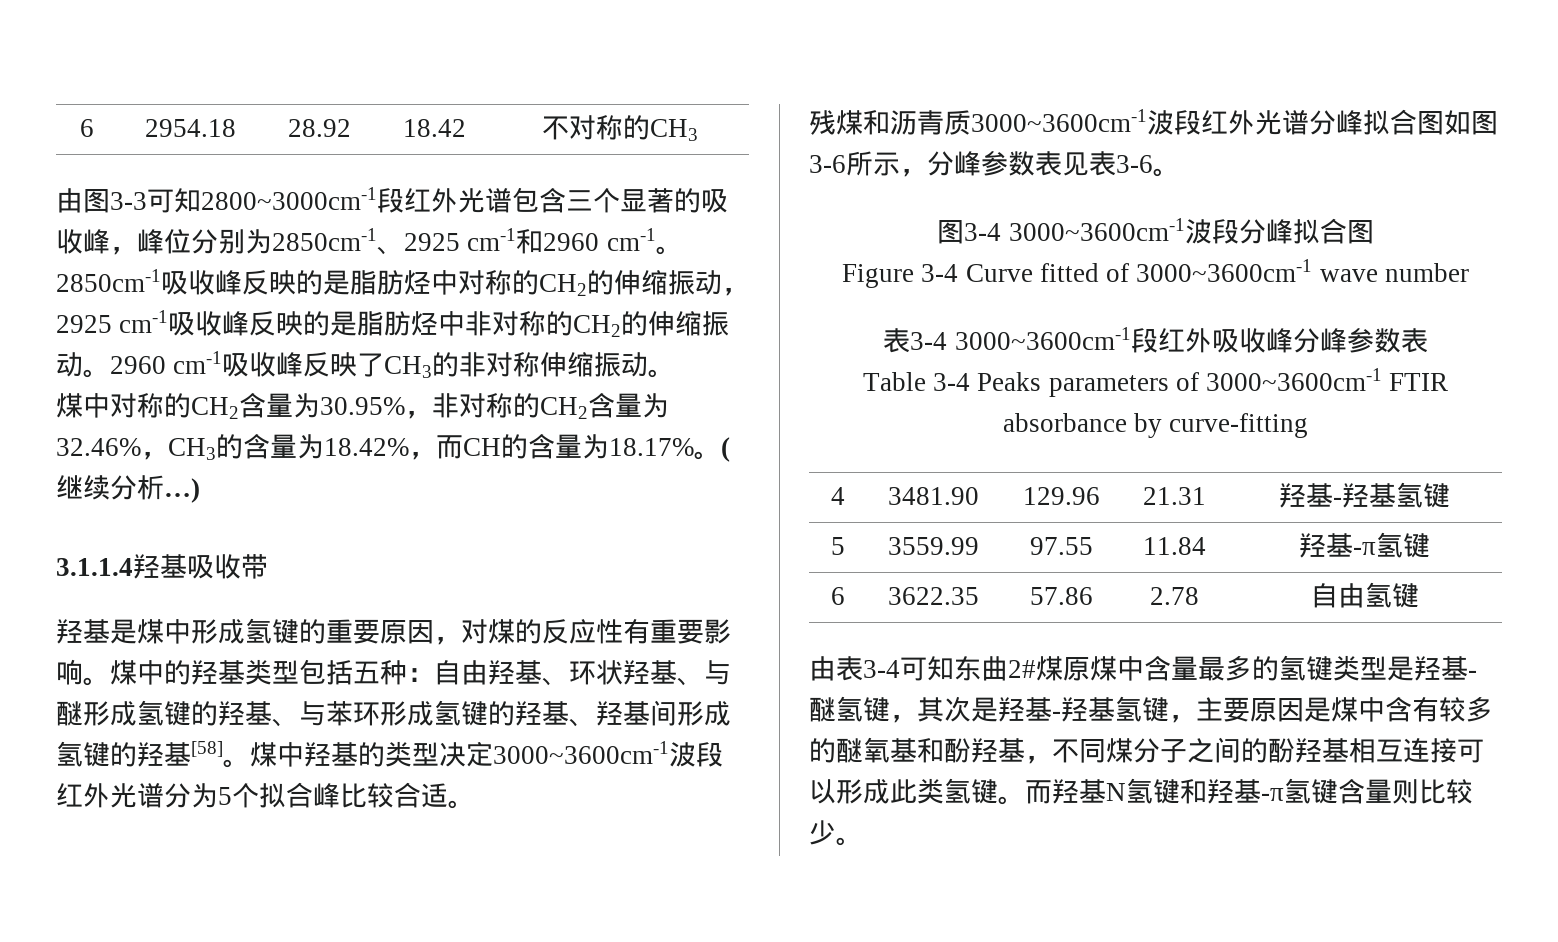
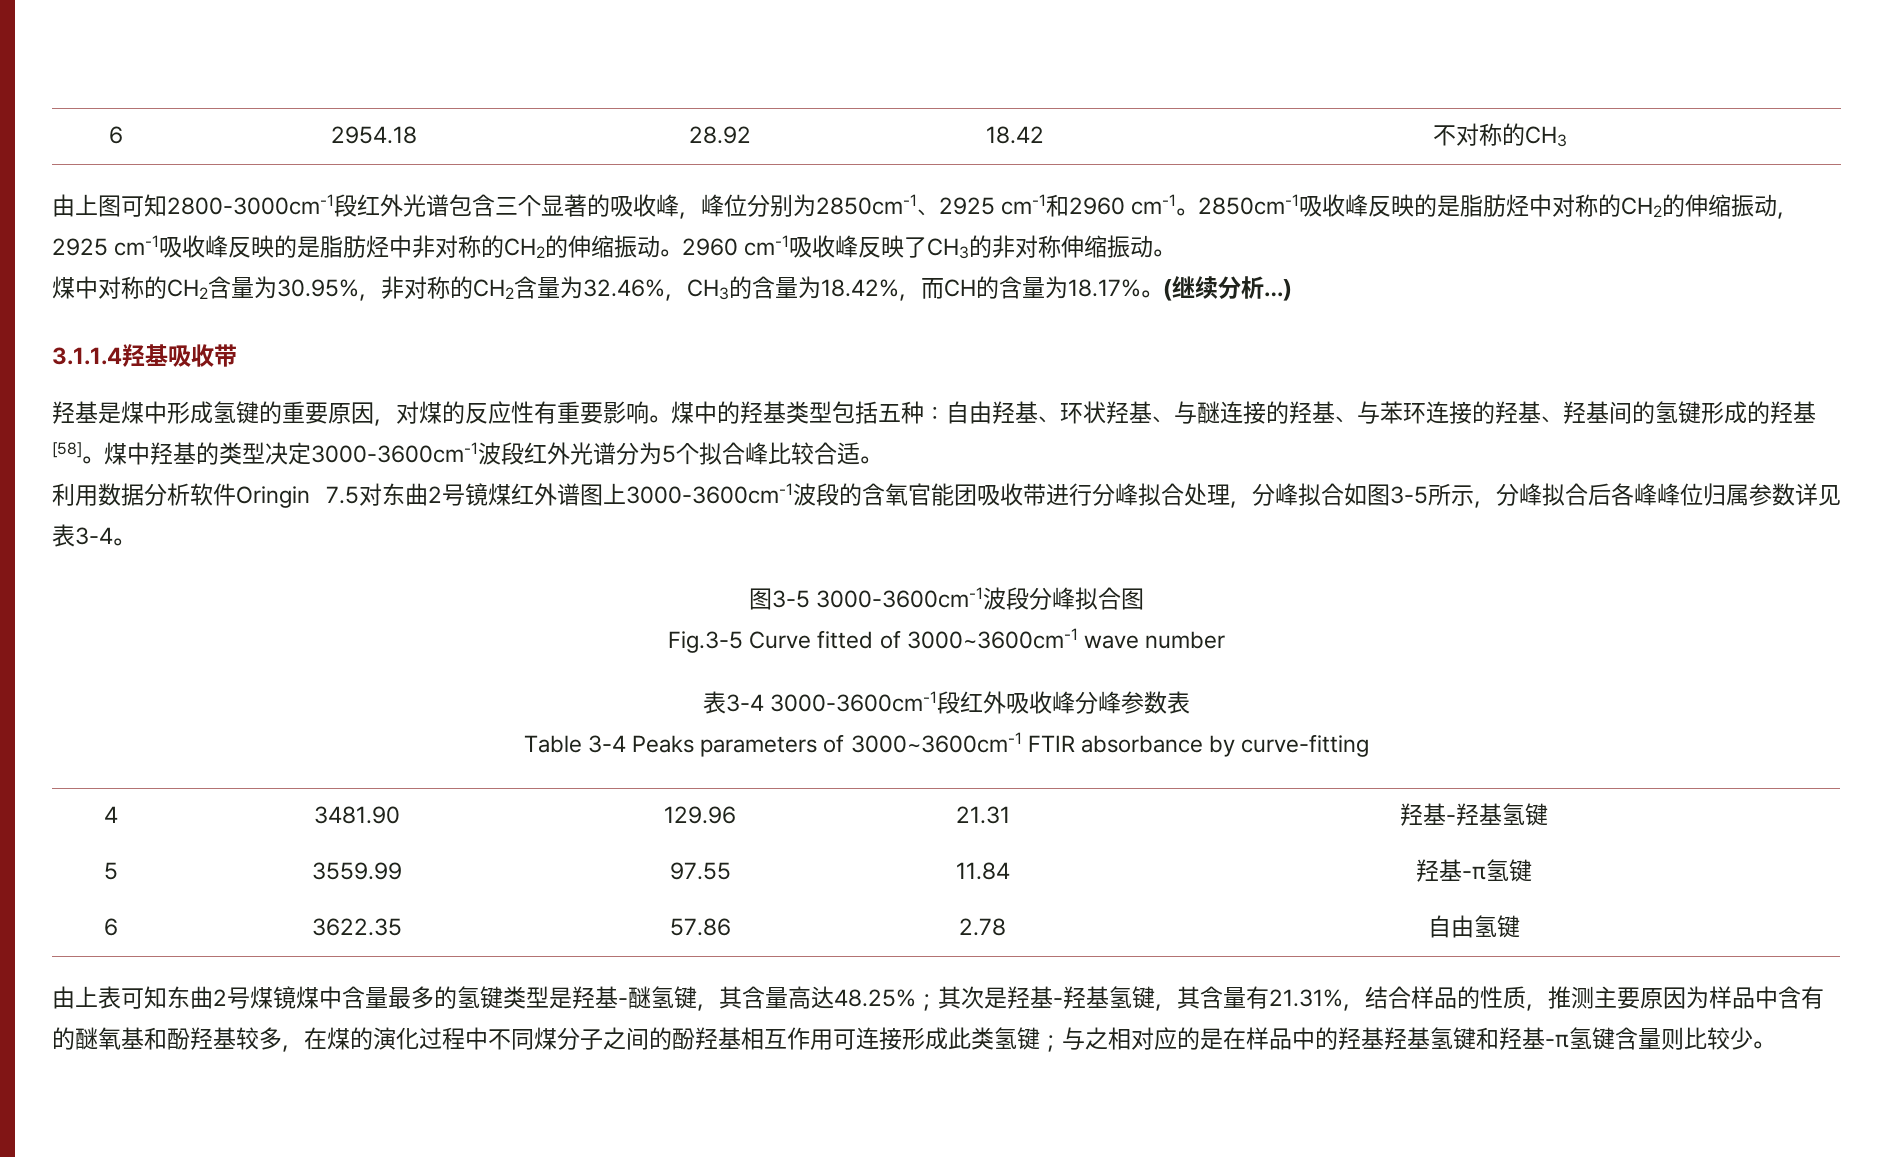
- 由图3-3可知2800~3000cm-1段红外光谱包含三个显著的吸收峰，峰位分别为2850cm-1、2925 cm-1和2960 cm-1。
+ 由上图可知2800-3000cm-1段红外光谱包含三个显著的吸收峰，峰位分别为2850cm-1、2925 cm-1和2960 cm-1。
- 煤中的羟基类型包括五种：自由羟基、环状羟基、与醚形成氢键的羟基、与苯环形成氢键的羟基、羟基间形成氢键的羟基[58]。
+ 煤中的羟基类型包括五种：自由羟基、环状羟基、与醚连接的羟基、与苯环连接的羟基、羟基间的氢键形成的羟基[58]。
- 煤中羟基的类型决定3000~3600cm-1波段红外光谱分为5个拟合峰比较合适。
+ 煤中羟基的类型决定3000-3600cm-1波段红外光谱分为5个拟合峰比较合适。
- 残煤和沥青质3000~3600cm-1波段红外光谱分峰拟合图如图3-6所示，分峰参数表见表3-6。
+ 利用数据分析软件Oringin 7.5对东曲2号镜煤红外谱图上3000-3600cm-1波段的含氧官能团吸收带进行分峰拟合处理，分峰拟合如图3-5所示，分峰拟合后各峰峰位归属参数详见表3-4。
- 图3-4 3000~3600cm-1波段分峰拟合图
+ 图3-5 3000-3600cm-1波段分峰拟合图
- Figure 3-4 Curve fitted of 3000~3600cm-1 wave number
+ Fig.3-5 Curve fitted of 3000~3600cm-1 wave number
- 表3-4 3000~3600cm-1段红外吸收峰分峰参数表
+ 表3-4 3000-3600cm-1段红外吸收峰分峰参数表
- 由表3-4可知东曲2#煤原煤中含量最多的氢键类型是羟基-醚氢键，其次是羟基-羟基氢键，主要原因是煤中含有较多的醚氧基和酚羟基，不同煤分子之间的酚羟基相互连接可以形成此类氢键。而羟基N氢键和羟基-π氢键含量则比较少。
+ 由上表可知东曲2号煤镜煤中含量最多的氢键类型是羟基-醚氢键，其含量高达48.25%；其次是羟基-羟基氢键，其含量有21.31%，结合样品的性质，推测主要原因为样品中含有的醚氧基和酚羟基较多，在煤的演化过程中不同煤分子之间的酚羟基相互作用可连接形成此类氢键；与之相对应的是在样品中的羟基羟基氢键和羟基-π氢键含量则比较少。

